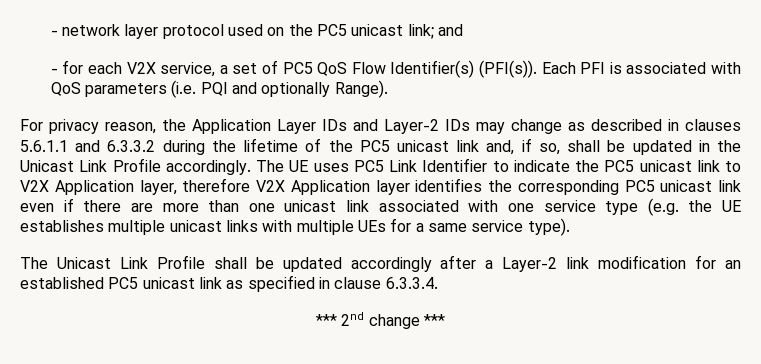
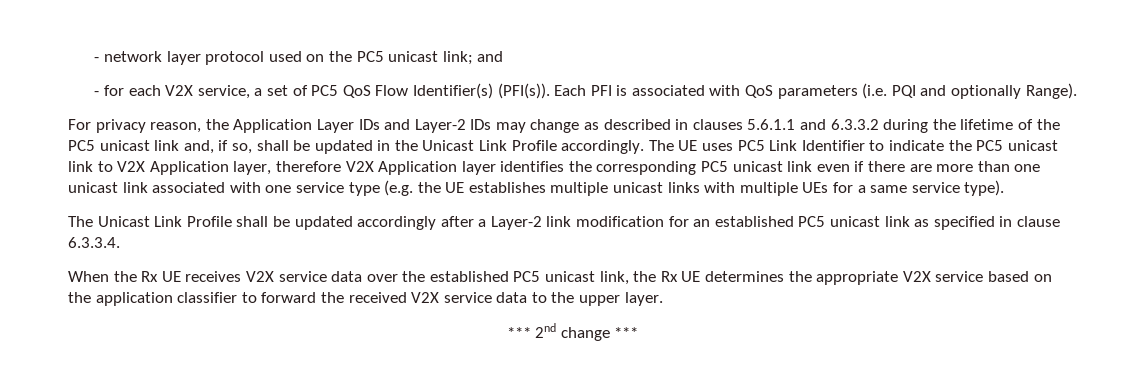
+ When the Rx UE receives V2X service data over the established PC5 unicast link, the Rx UE determines the appropriate V2X service based on the application classifier to forward the received V2X service data to the upper layer.

